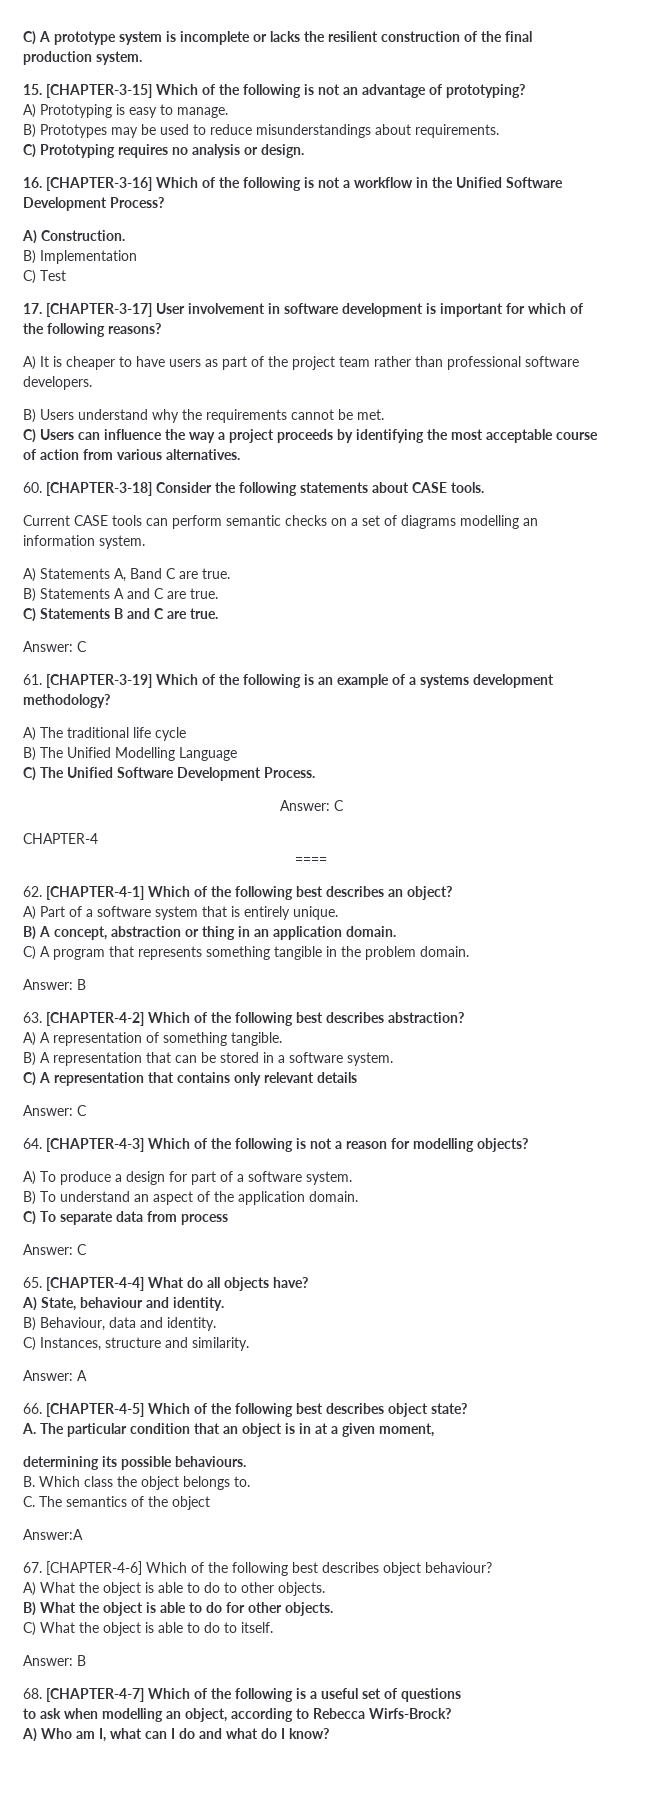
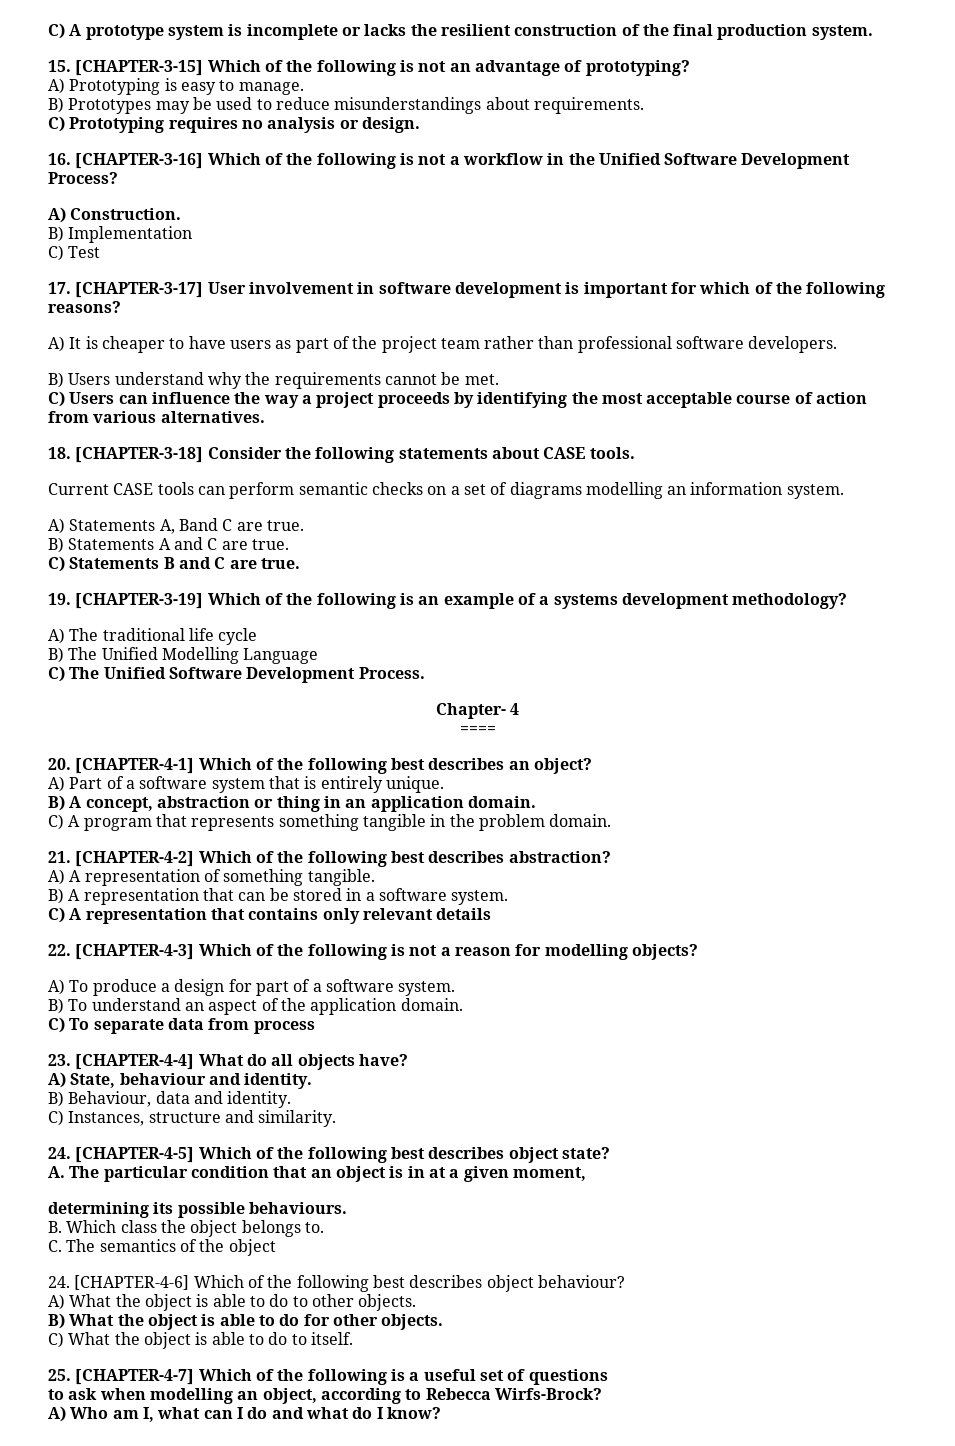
- 60. [CHAPTER-3-18] Consider the following statements about CASE tools.
+ 18. [CHAPTER-3-18] Consider the following statements about CASE tools.
  C) Statements B and C are true.
- Answer: C
- 61. [CHAPTER-3-19] Which of the following is an example of a systems development methodology?
+ 19. [CHAPTER-3-19] Which of the following is an example of a systems development methodology?
  C) The Unified Software Development Process.
- Answer: C
- CHAPTER-4
+ Chapter- 4
- 62. [CHAPTER-4-1] Which of the following best describes an object?
+ 20. [CHAPTER-4-1] Which of the following best describes an object?
  C) A program that represents something tangible in the problem domain.
- Answer: B
- 63. [CHAPTER-4-2] Which of the following best describes abstraction?
+ 21. [CHAPTER-4-2] Which of the following best describes abstraction?
  C) A representation that contains only relevant details
- Answer: C
- 64. [CHAPTER-4-3] Which of the following is not a reason for modelling objects?
+ 22. [CHAPTER-4-3] Which of the following is not a reason for modelling objects?
  C) To separate data from process
- Answer: C
- 65. [CHAPTER-4-4] What do all objects have?
+ 23. [CHAPTER-4-4] What do all objects have?
- Answer: A
- 66. [CHAPTER-4-5] Which of the following best describes object state?
+ 24. [CHAPTER-4-5] Which of the following best describes object state?
- Answer:A
- 67. [CHAPTER-4-6] Which of the following best describes object behaviour?
+ 24. [CHAPTER-4-6] Which of the following best describes object behaviour?
  C) What the object is able to do to itself.
- Answer: B
- 68. [CHAPTER-4-7] Which of the following is a useful set of questions
+ 25. [CHAPTER-4-7] Which of the following is a useful set of questions

